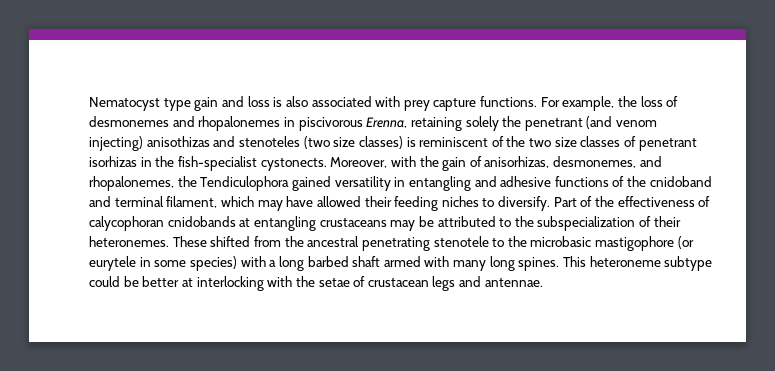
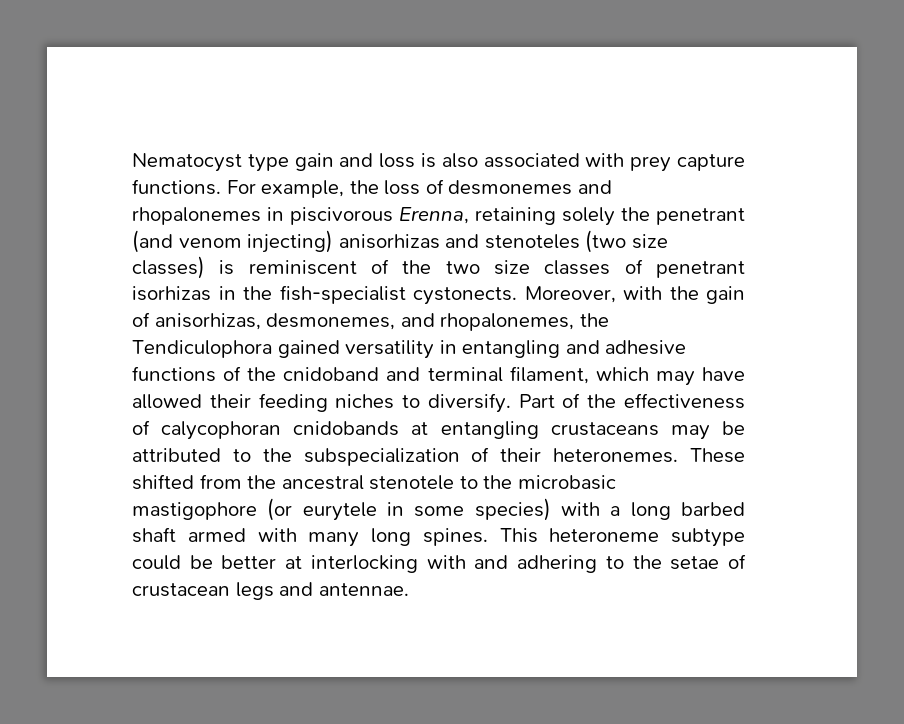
- For example, the loss of desmonemes and rhopalonemes in piscivorous Erenna, retaining solely the penetrant (and venom injecting) anisothizas and stenoteles (two size classes) is reminiscent of the two size classes of penetrant isorhizas in the fish-specialist cystonects.
+ For example, the loss of desmonemes and rhopalonemes in piscivorous Erenna, retaining solely the penetrant (and venom injecting) anisorhizas and stenoteles (two size classes) is reminiscent of the two size classes of penetrant isorhizas in the fish-specialist cystonects.
- These shifted from the ancestral penetrating stenotele to the microbasic mastigophore (or eurytele in some species) with a long barbed shaft armed with many long spines.
+ These shifted from the ancestral stenotele to the microbasic mastigophore (or eurytele in some species) with a long barbed shaft armed with many long spines.
- This heteroneme subtype could be better at interlocking with the setae of crustacean legs and antennae.
+ This heteroneme subtype could be better at interlocking with and adhering to the setae of crustacean legs and antennae.

